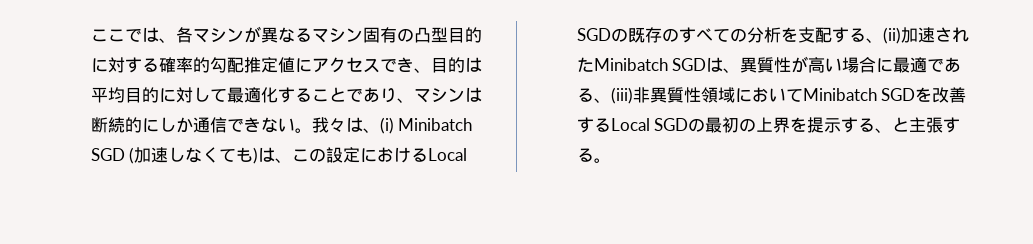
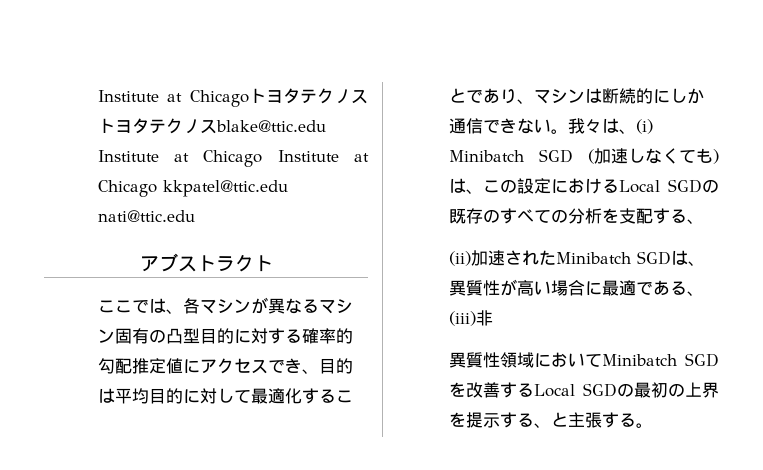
+ Institute at Chicagoトヨタテクノストヨタテクノスblake@ttic.edu Institute at Chicago Institute at Chicago kkpatel@ttic.edu nati@ttic.edu
+ アブストラクト
- 我々は、(i) Minibatch SGD (加速しなくても)は、この設定におけるLocal SGDの既存のすべての分析を支配する、(ii)加速されたMinibatch SGDは、異質性が高い場合に最適である、(iii)非異質性領域においてMinibatch SGDを改善するLocal SGDの最初の上界を提示する、と主張する。
+ 我々は、(i) Minibatch SGD (加速しなくても)は、この設定におけるLocal SGDの既存のすべての分析を支配する、
+ (ii)加速されたMinibatch SGDは、異質性が高い場合に最適である、(iii)非
+ 異質性領域においてMinibatch SGDを改善するLocal SGDの最初の上界を提示する、と主張する。

